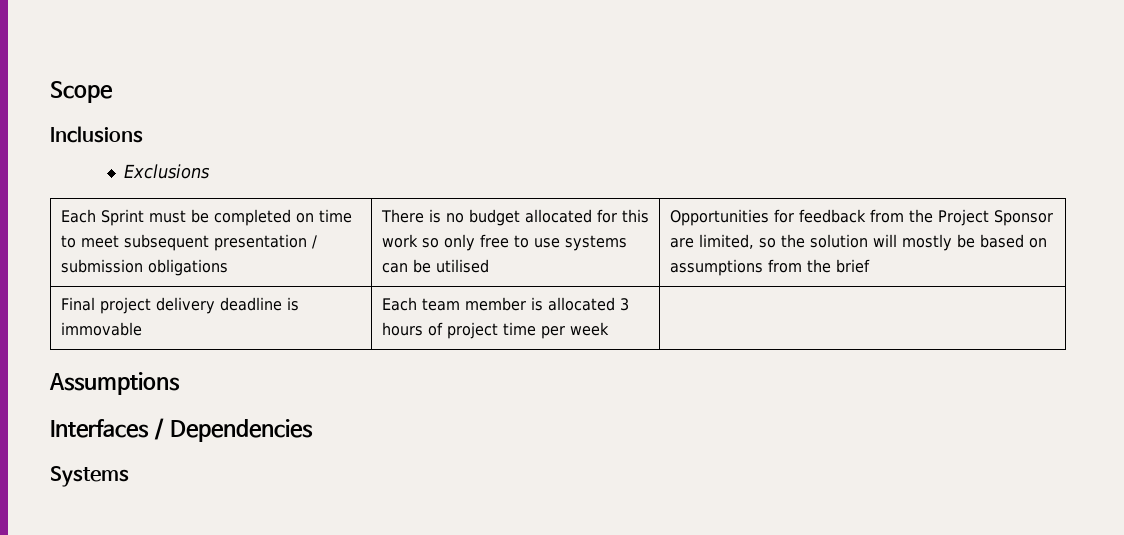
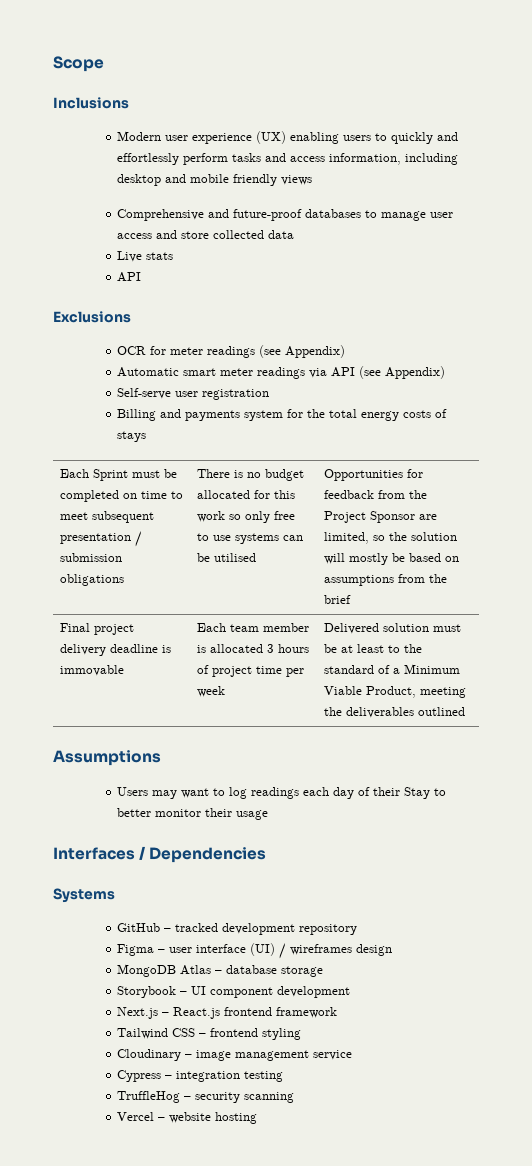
+ Modern user experience (UX) enabling users to quickly and effortlessly perform tasks and access information, including desktop and mobile friendly views
+ Comprehensive and future-proof databases to manage user access and store collected data
+ Live stats
+ API
  Exclusions
+ OCR for meter readings (see Appendix)
+ Automatic smart meter readings via API (see Appendix)
+ Self-serve user registration
+ Billing and payments system for the total energy costs of stays
- Final project delivery deadline is immovable | Each team member is allocated 3 hours of project time per week |
+ Final project delivery deadline is immovable | Each team member is allocated 3 hours of project time per week | Delivered solution must be at least to the standard of a Minimum Viable Product, meeting the deliverables outlined
  Assumptions
+ Users may want to log readings each day of their Stay to better monitor their usage
  Interfaces / Dependencies
  Systems
+ GitHub – tracked development repository
+ Figma – user interface (UI) / wireframes design
+ MongoDB Atlas – database storage
+ Storybook – UI component development
+ Next.js – React.js frontend framework
+ Tailwind CSS – frontend styling
+ Cloudinary – image management service
+ Cypress – integration testing
+ TruffleHog – security scanning
+ Vercel – website hosting

